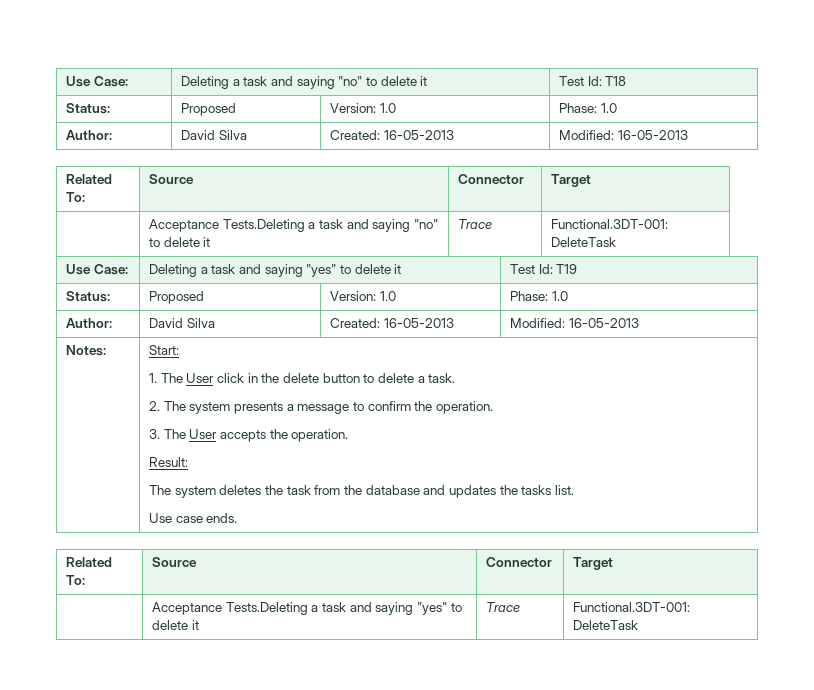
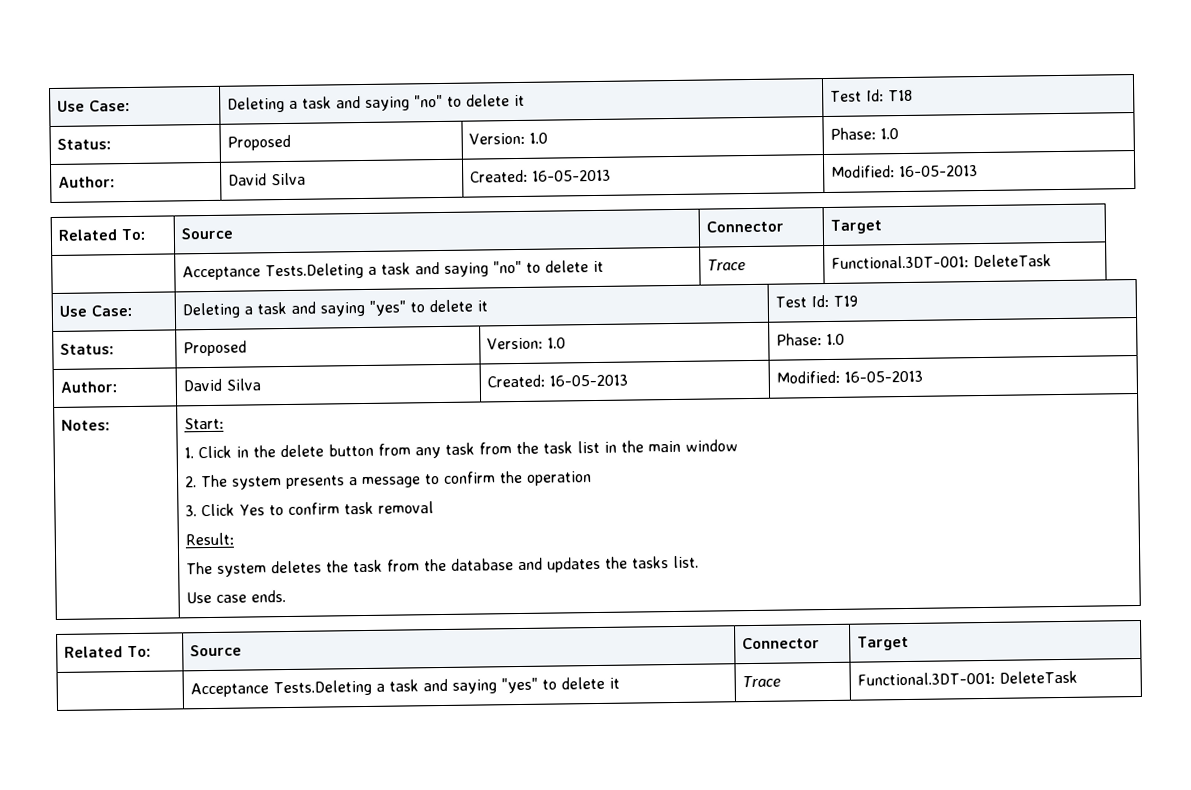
- 1. The User click in the delete button to delete a task.
+ 1. Click in the delete button from any task from the task list in the main window
- 2. The system presents a message to confirm the operation.
+ 2. The system presents a message to confirm the operation
- 3. The User accepts the operation.
+ 3. Click Yes to confirm task removal

